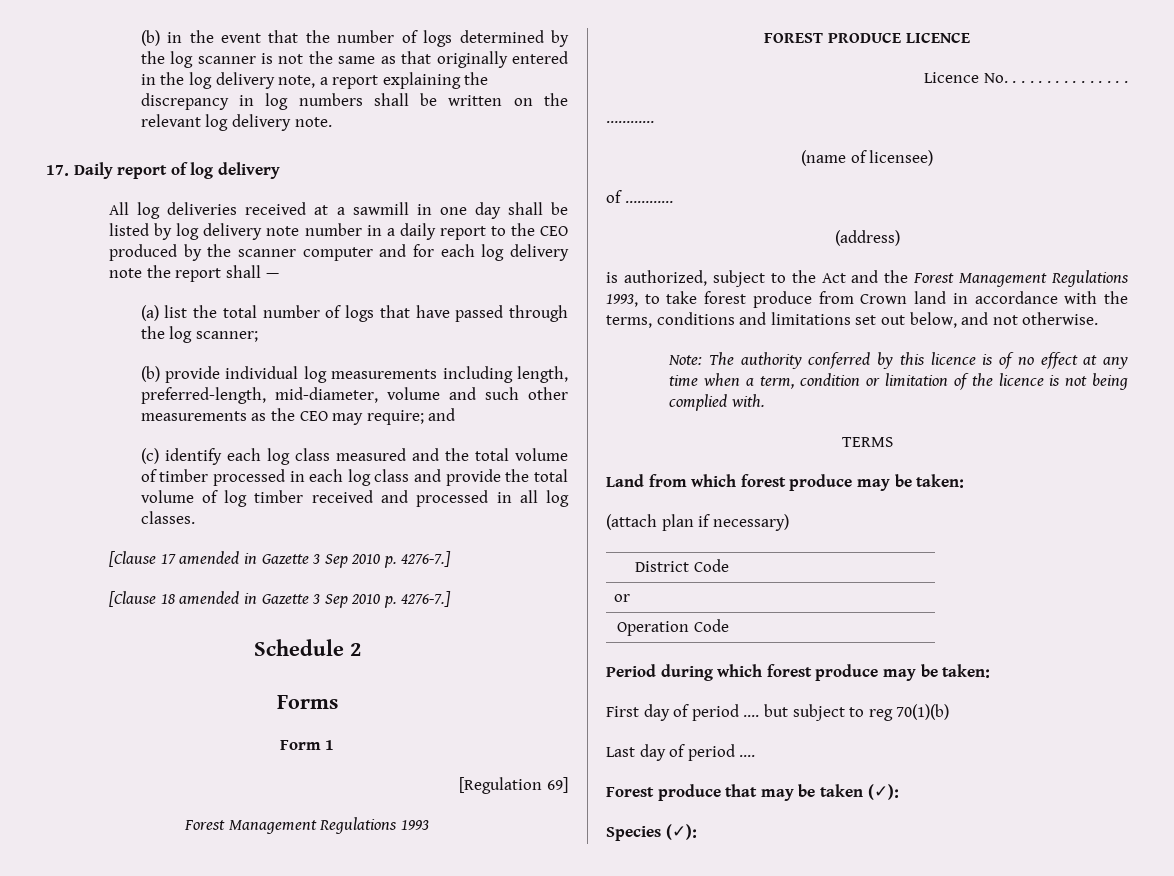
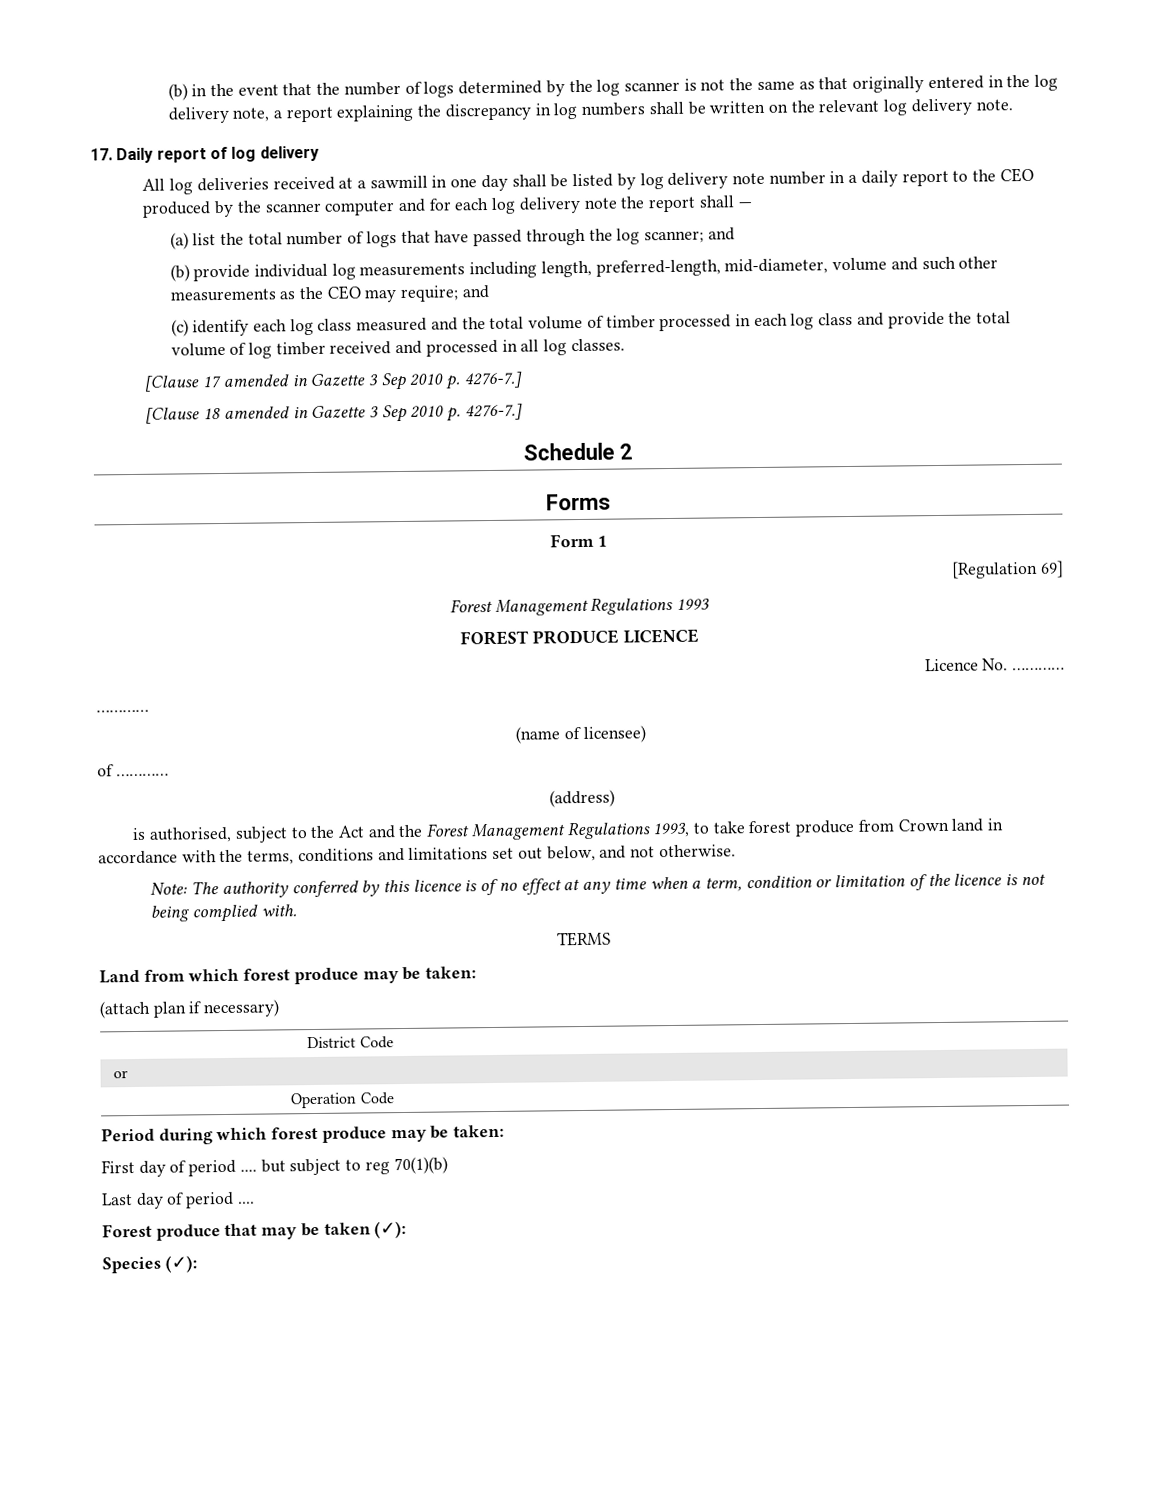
- (a) list the total number of logs that have passed through the log scanner;
+ (a) list the total number of logs that have passed through the log scanner; and
- Licence No. . . . . . . . . . . . . . .
+ Licence No. …………
- is authorized, subject to the Act and the Forest Management Regulations 1993, to take forest produce from Crown land in accordance with the terms, conditions and limitations set out below, and not otherwise.
+ is authorised, subject to the Act and the Forest Management Regulations 1993, to take forest produce from Crown land in accordance with the terms, conditions and limitations set out below, and not otherwise.

